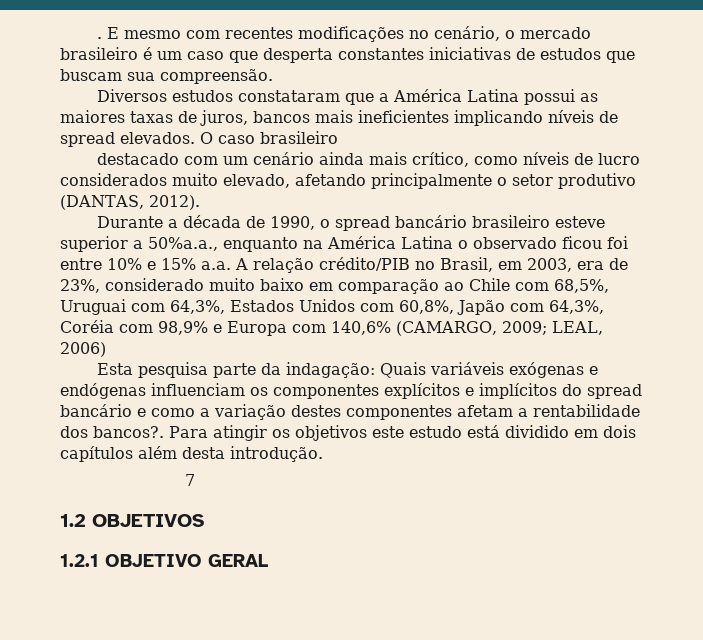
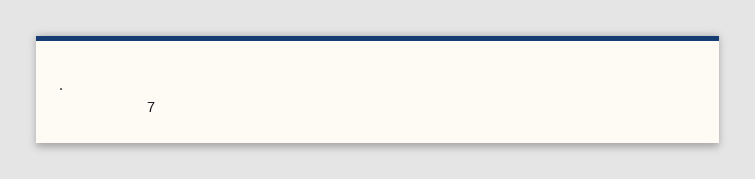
- . E mesmo com recentes modificações no cenário, o mercado brasileiro é um caso que desperta constantes iniciativas de estudos que buscam sua compreensão.
- Diversos estudos constataram que a América Latina possui as maiores taxas de juros, bancos mais ineficientes implicando níveis de spread elevados. O caso brasileiro
- destacado com um cenário ainda mais crítico, como níveis de lucro considerados muito elevado, afetando principalmente o setor produtivo (DANTAS, 2012).
- Durante a década de 1990, o spread bancário brasileiro esteve superior a 50%a.a., enquanto na América Latina o observado ficou foi entre 10% e 15% a.a. A relação crédito/PIB no Brasil, em 2003, era de 23%, considerado muito baixo em comparação ao Chile com 68,5%, Uruguai com 64,3%, Estados Unidos com 60,8%, Japão com 64,3%, Coréia com 98,9% e Europa com 140,6% (CAMARGO, 2009; LEAL, 2006)
- Esta pesquisa parte da indagação: Quais variáveis exógenas e endógenas influenciam os componentes explícitos e implícitos do spread bancário e como a variação destes componentes afetam a rentabilidade dos bancos?. Para atingir os objetivos este estudo está dividido em dois capítulos além desta introdução.
+ .
  7
- 1.2 OBJETIVOS
- 1.2.1 OBJETIVO GERAL

